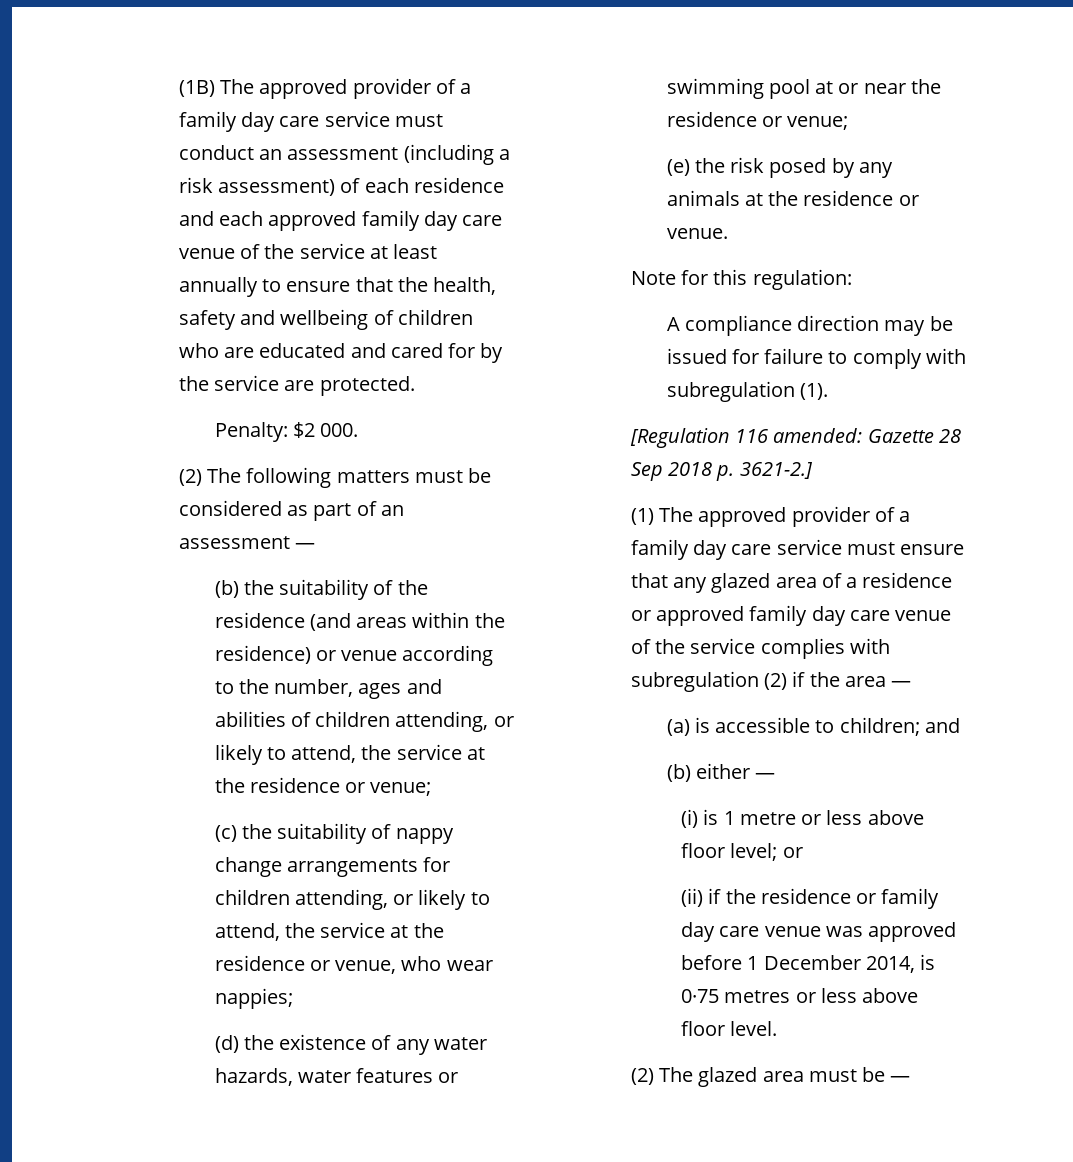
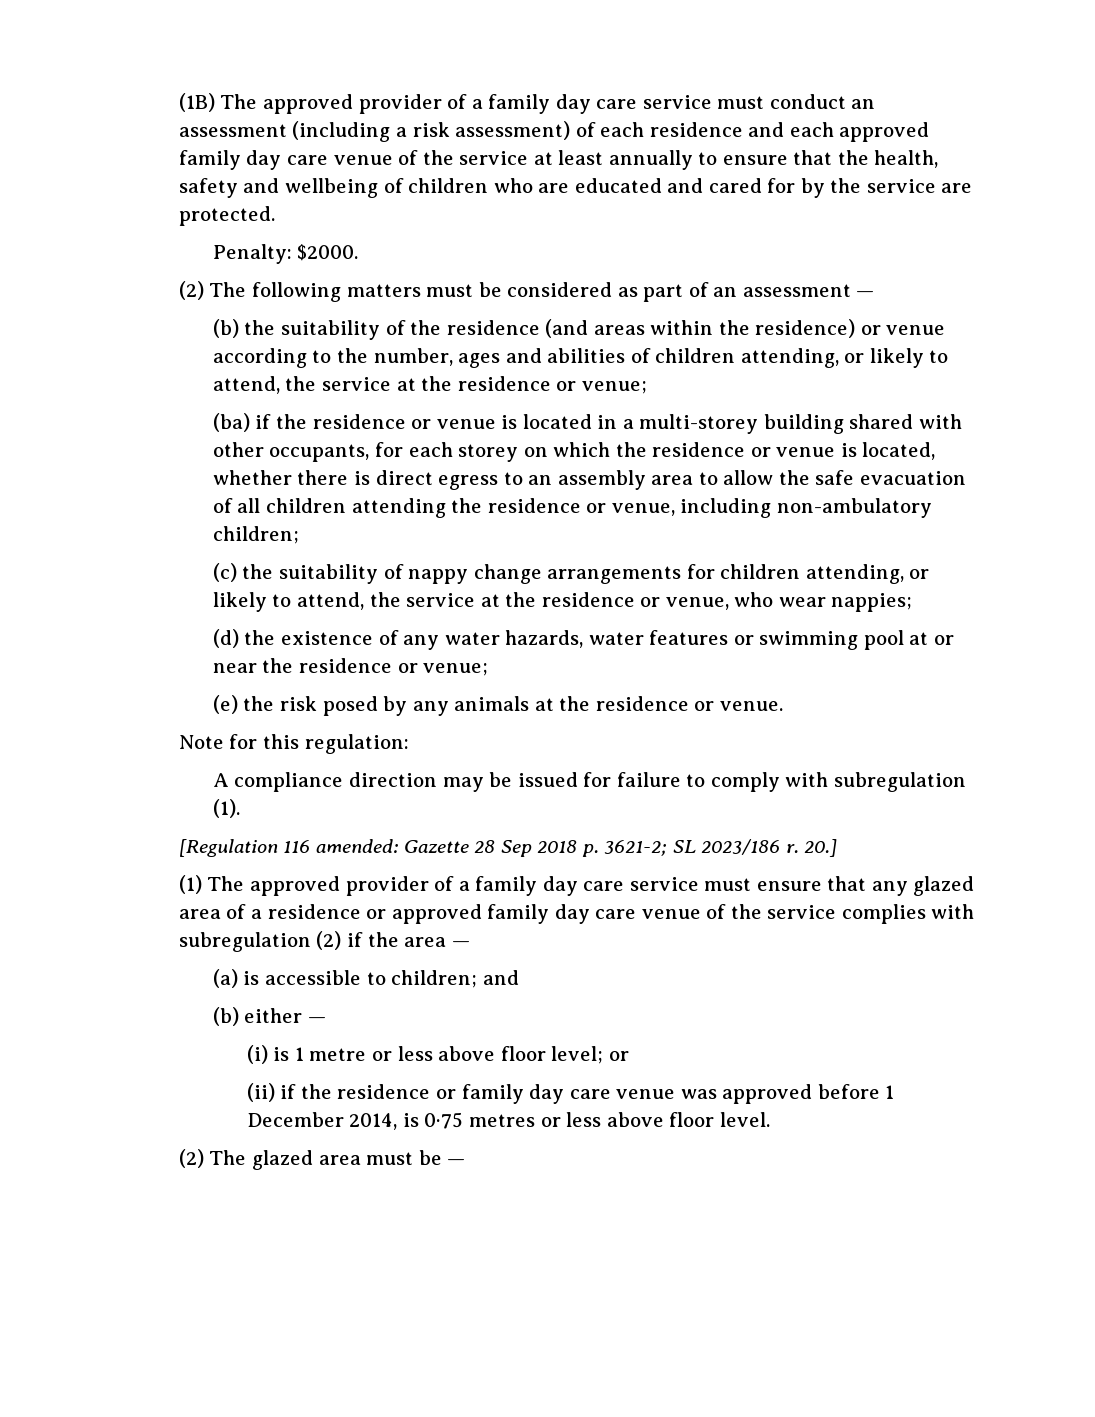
- Penalty: $2 000.
+ Penalty: $2000.
+ (ba) if the residence or venue is located in a multi-storey building shared with other occupants, for each storey on which the residence or venue is located, whether there is direct egress to an assembly area to allow the safe evacuation of all children attending the residence or venue, including non-ambulatory children;
- [Regulation 116 amended: Gazette 28 Sep 2018 p. 3621-2.]
+ [Regulation 116 amended: Gazette 28 Sep 2018 p. 3621-2; SL 2023/186 r. 20.]

